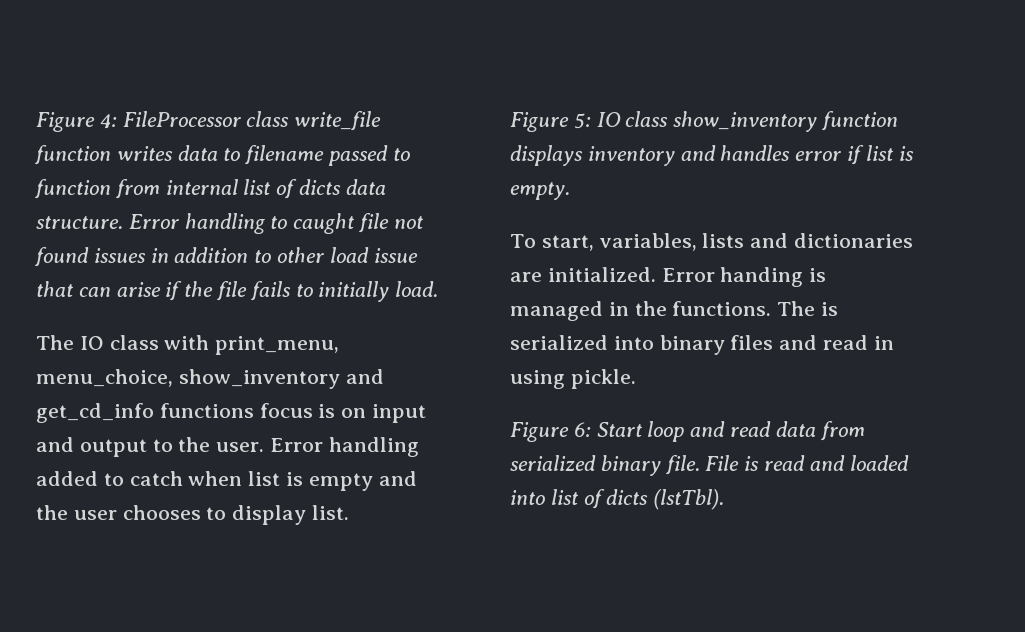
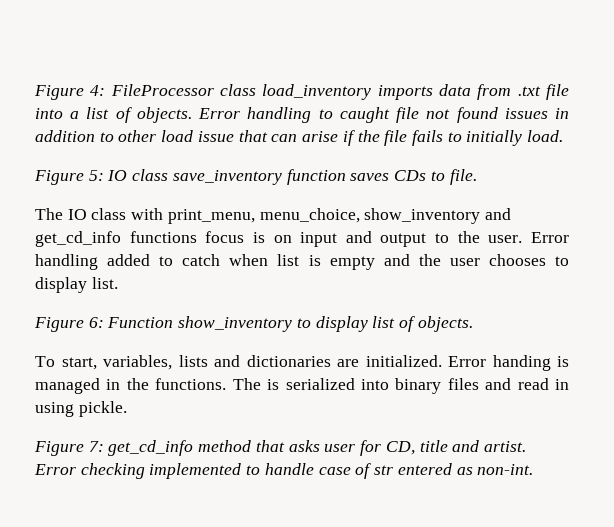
- Figure 4: FileProcessor class write_file function writes data to filename passed to function from internal list of dicts data structure.
+ Figure 4: FileProcessor class load_inventory imports data from .txt file into a list of objects.
+ Figure 5: IO class save_inventory function saves CDs to file.
- Figure 5: IO class show_inventory function displays inventory and handles error if list is empty.
+ Figure 6: Function show_inventory to display list of objects.
- Figure 6: Start loop and read data from serialized binary file. File is read and loaded into list of dicts (lstTbl).
+ Figure 7: get_cd_info method that asks user for CD, title and artist. Error checking implemented to handle case of str entered as non-int.

